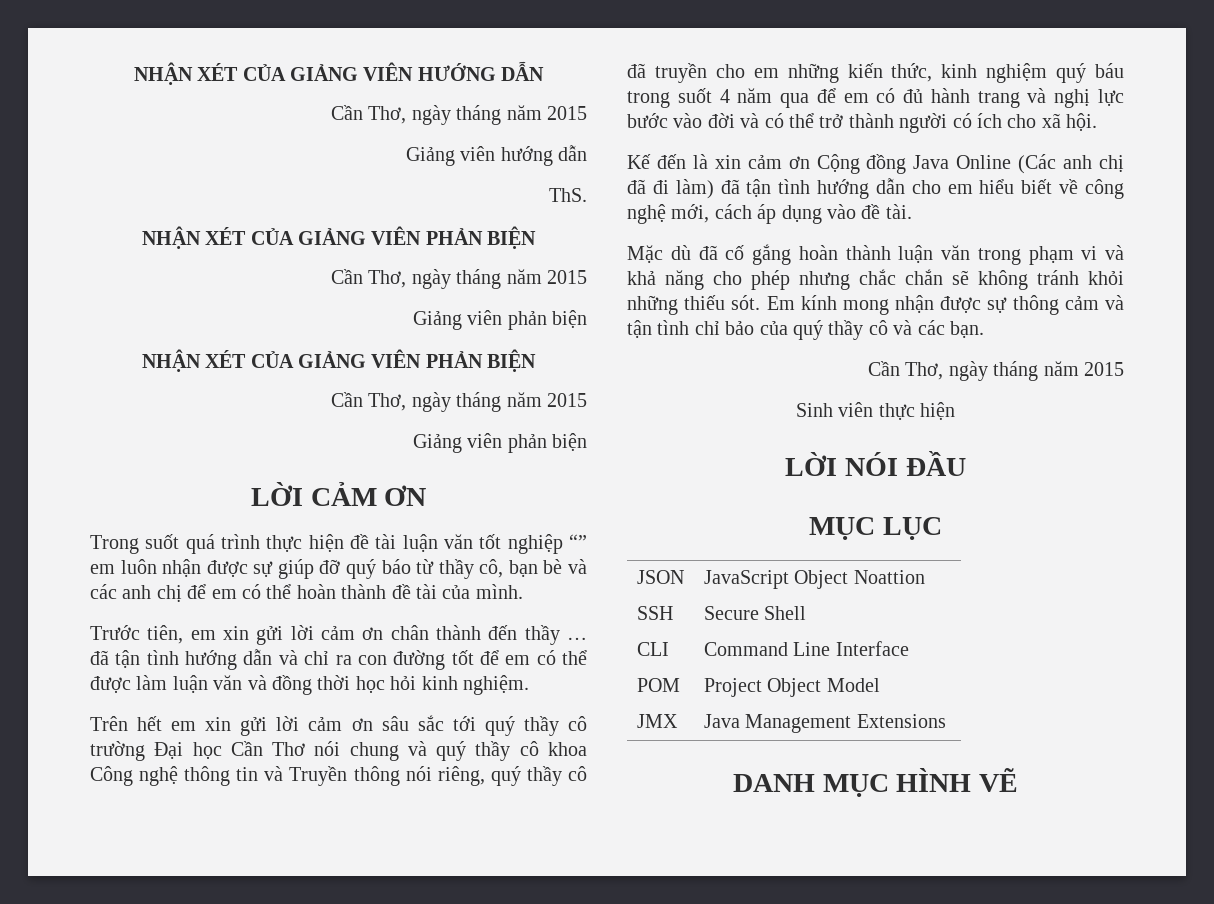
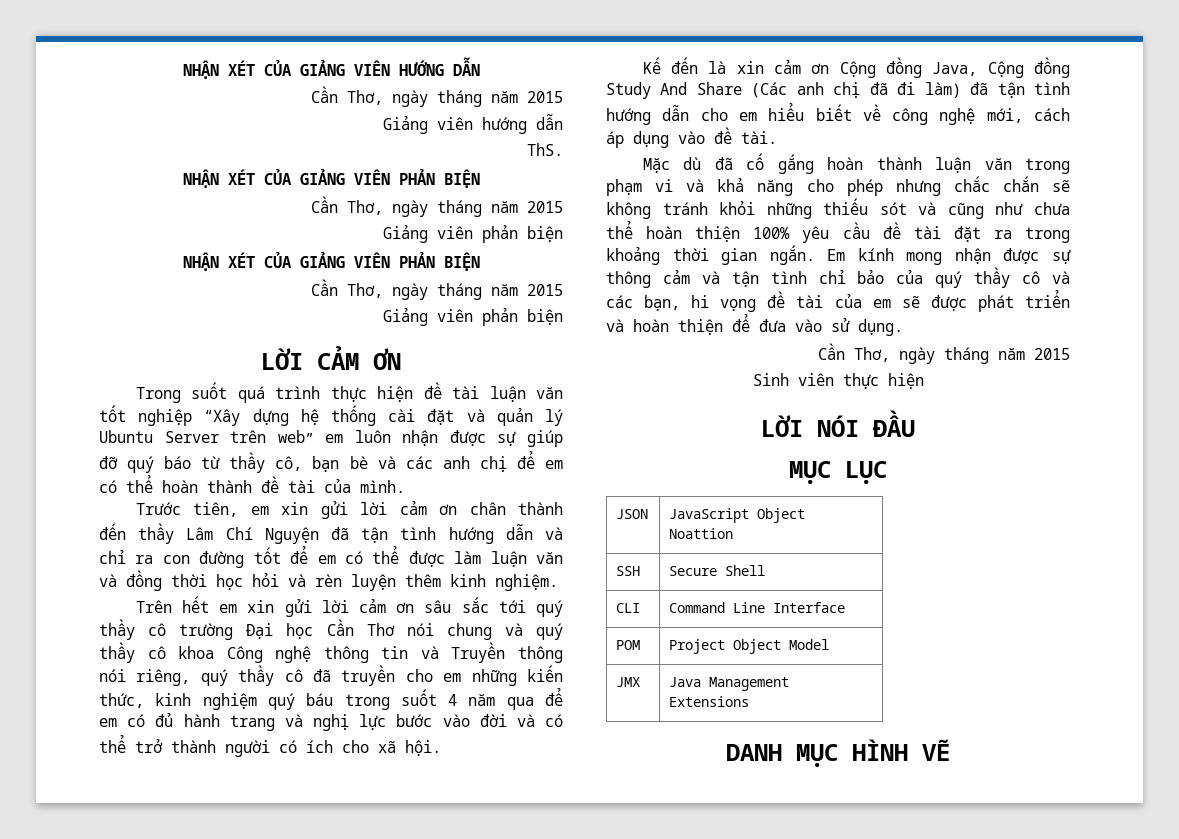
- Trong suốt quá trình thực hiện đề tài luận văn tốt nghiệp “” em luôn nhận được sự giúp đỡ quý báo từ thầy cô, bạn bè và các anh chị để em có thể hoàn thành đề tài của mình.
+ Trong suốt quá trình thực hiện đề tài luận văn tốt nghiệp “Xây dựng hệ thống cài đặt và quản lý Ubuntu Server trên web” em luôn nhận được sự giúp đỡ quý báo từ thầy cô, bạn bè và các anh chị để em có thể hoàn thành đề tài của mình.
- Trước tiên, em xin gửi lời cảm ơn chân thành đến thầy … đã tận tình hướng dẫn và chỉ ra con đường tốt để em có thể được làm luận văn và đồng thời học hỏi kinh nghiệm.
+ Trước tiên, em xin gửi lời cảm ơn chân thành đến thầy Lâm Chí Nguyện đã tận tình hướng dẫn và chỉ ra con đường tốt để em có thể được làm luận văn và đồng thời học hỏi và rèn luyện thêm kinh nghiệm.
- Kế đến là xin cảm ơn Cộng đồng Java Online (Các anh chị đã đi làm) đã tận tình hướng dẫn cho em hiểu biết về công nghệ mới, cách áp dụng vào đề tài.
+ Kế đến là xin cảm ơn Cộng đồng Java, Cộng đồng Study And Share (Các anh chị đã đi làm) đã tận tình hướng dẫn cho em hiểu biết về công nghệ mới, cách áp dụng vào đề tài.
- Mặc dù đã cố gắng hoàn thành luận văn trong phạm vi và khả năng cho phép nhưng chắc chắn sẽ không tránh khỏi những thiếu sót.
+ Mặc dù đã cố gắng hoàn thành luận văn trong phạm vi và khả năng cho phép nhưng chắc chắn sẽ không tránh khỏi những thiếu sót và cũng như chưa thể hoàn thiện 100% yêu cầu đề tài đặt ra trong khoảng thời gian ngắn.
- Em kính mong nhận được sự thông cảm và tận tình chỉ bảo của quý thầy cô và các bạn.
+ Em kính mong nhận được sự thông cảm và tận tình chỉ bảo của quý thầy cô và các bạn, hi vọng đề tài của em sẽ được phát triển và hoàn thiện để đưa vào sử dụng.

